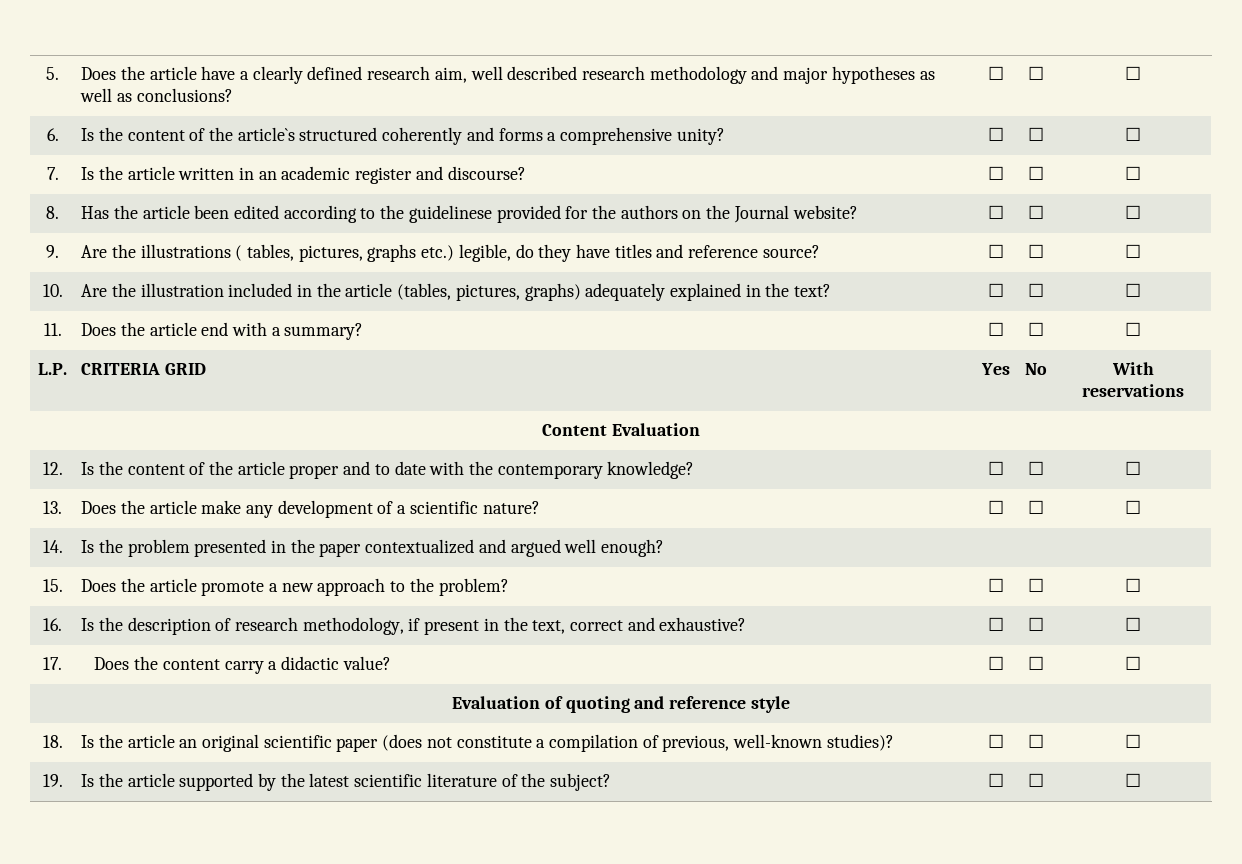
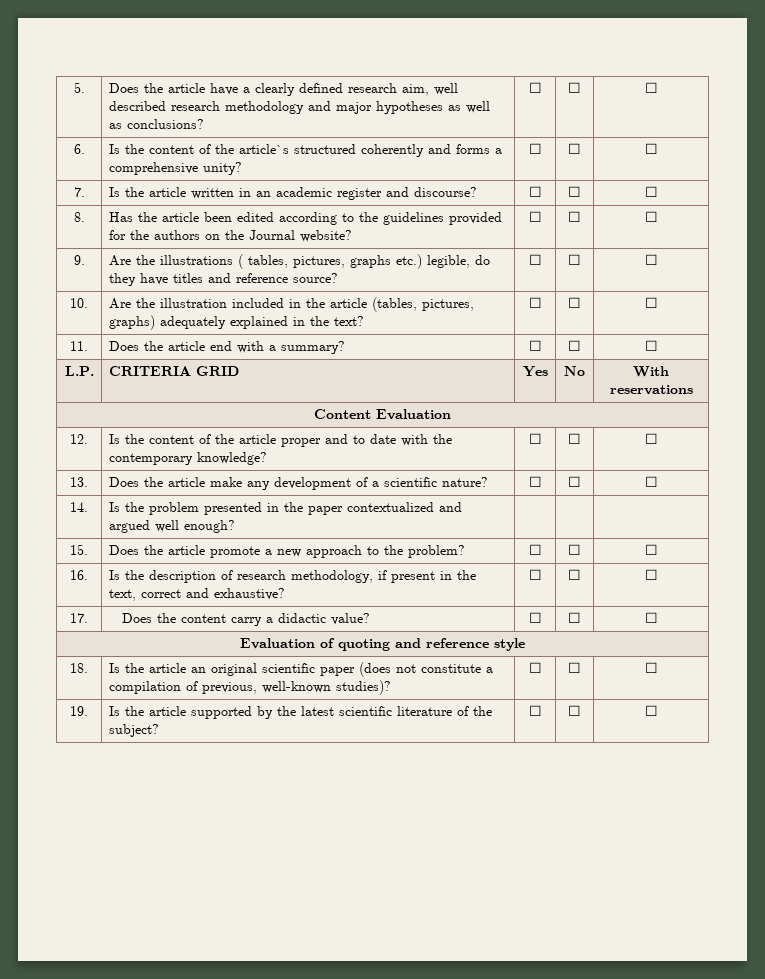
- 8. | Has the article been edited according to the guidelinese provided for the authors on the Journal website? | ☐ | ☐ | ☐
+ 8. | Has the article been edited according to the guidelines provided for the authors on the Journal website? | ☐ | ☐ | ☐

